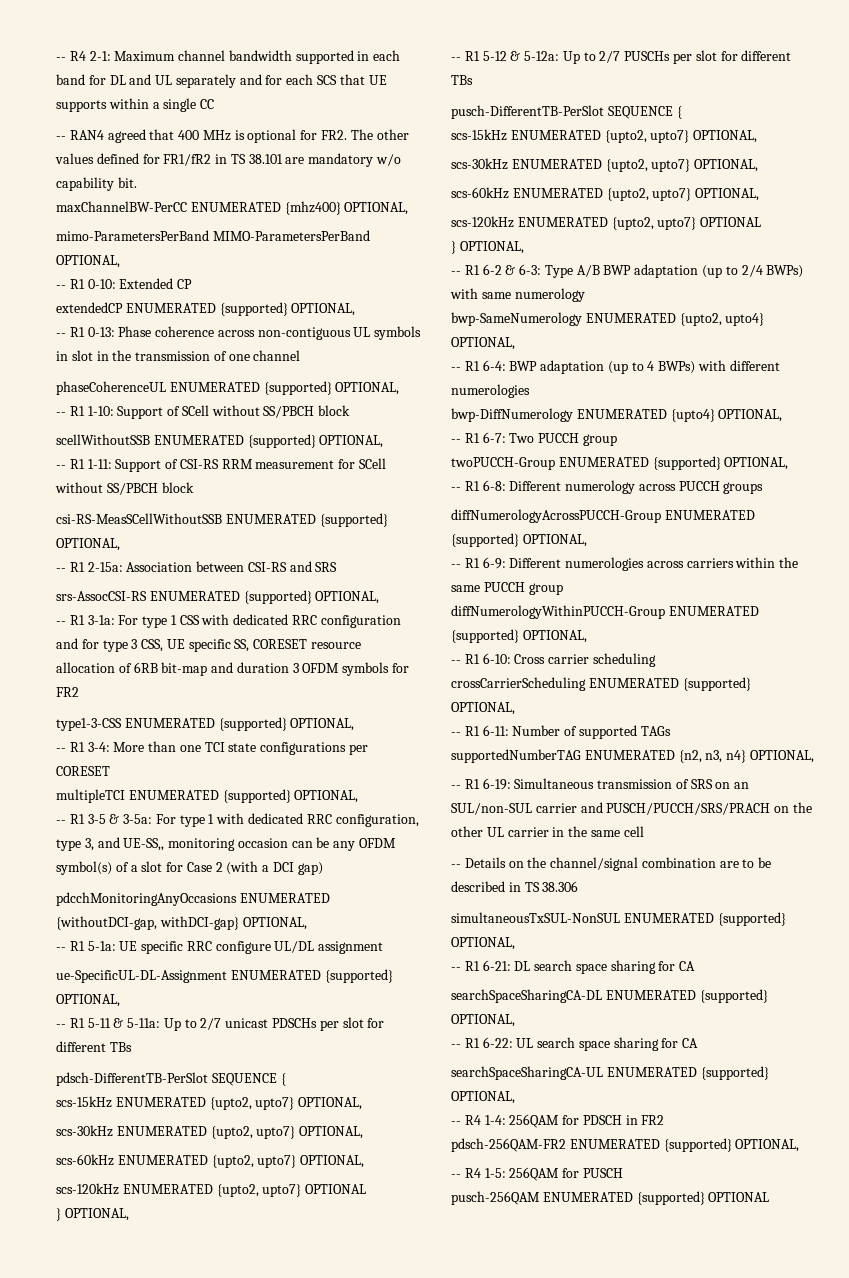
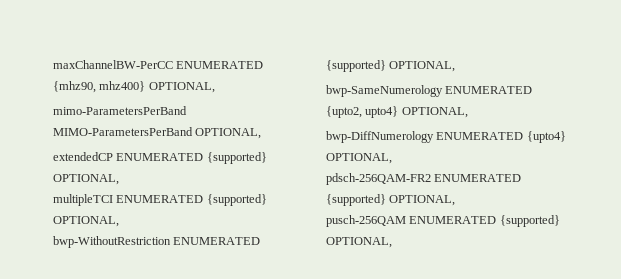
- -- R4 2-1: Maximum channel bandwidth supported in each band for DL and UL separately and for each SCS that UE supports within a single CC
- -- RAN4 agreed that 400 MHz is optional for FR2. The other values defined for FR1/fR2 in TS 38.101 are mandatory w/o capability bit.
- maxChannelBW-PerCC ENUMERATED {mhz400} OPTIONAL,
+ maxChannelBW-PerCC ENUMERATED {mhz90, mhz400} OPTIONAL,
- -- R1 0-10: Extended CP
- -- R1 0-13: Phase coherence across non-contiguous UL symbols in slot in the transmission of one channel
- phaseCoherenceUL ENUMERATED {supported} OPTIONAL,
- -- R1 1-10: Support of SCell without SS/PBCH block
- scellWithoutSSB ENUMERATED {supported} OPTIONAL,
- -- R1 1-11: Support of CSI-RS RRM measurement for SCell without SS/PBCH block
- csi-RS-MeasSCellWithoutSSB ENUMERATED {supported} OPTIONAL,
- -- R1 2-15a: Association between CSI-RS and SRS
- srs-AssocCSI-RS ENUMERATED {supported} OPTIONAL,
- -- R1 3-1a: For type 1 CSS with dedicated RRC configuration and for type 3 CSS, UE specific SS, CORESET resource allocation of 6RB bit-map and duration 3 OFDM symbols for FR2
- type1-3-CSS ENUMERATED {supported} OPTIONAL,
- -- R1 3-4: More than one TCI state configurations per CORESET
  multipleTCI ENUMERATED {supported} OPTIONAL,
- -- R1 3-5 & 3-5a: For type 1 with dedicated RRC configuration, type 3, and UE-SS,, monitoring occasion can be any OFDM symbol(s) of a slot for Case 2 (with a DCI gap)
- pdcchMonitoringAnyOccasions ENUMERATED {withoutDCI-gap, withDCI-gap} OPTIONAL,
- -- R1 5-1a: UE specific RRC configure UL/DL assignment
- ue-SpecificUL-DL-Assignment ENUMERATED {supported} OPTIONAL,
- -- R1 5-11 & 5-11a: Up to 2/7 unicast PDSCHs per slot for different TBs
- pdsch-DifferentTB-PerSlot SEQUENCE {
- scs-15kHz ENUMERATED {upto2, upto7} OPTIONAL,
- scs-30kHz ENUMERATED {upto2, upto7} OPTIONAL,
- scs-60kHz ENUMERATED {upto2, upto7} OPTIONAL,
- scs-120kHz ENUMERATED {upto2, upto7} OPTIONAL
- } OPTIONAL,
- -- R1 5-12 & 5-12a: Up to 2/7 PUSCHs per slot for different TBs
- pusch-DifferentTB-PerSlot SEQUENCE {
- scs-15kHz ENUMERATED {upto2, upto7} OPTIONAL,
- scs-30kHz ENUMERATED {upto2, upto7} OPTIONAL,
- scs-60kHz ENUMERATED {upto2, upto7} OPTIONAL,
- scs-120kHz ENUMERATED {upto2, upto7} OPTIONAL
- } OPTIONAL,
- -- R1 6-2 & 6-3: Type A/B BWP adaptation (up to 2/4 BWPs) with same numerology
+ bwp-WithoutRestriction ENUMERATED {supported} OPTIONAL,
- -- R1 6-4: BWP adaptation (up to 4 BWPs) with different numerologies
  bwp-DiffNumerology ENUMERATED {upto4} OPTIONAL,
- -- R1 6-7: Two PUCCH group
- twoPUCCH-Group ENUMERATED {supported} OPTIONAL,
- -- R1 6-8: Different numerology across PUCCH groups
- diffNumerologyAcrossPUCCH-Group ENUMERATED {supported} OPTIONAL,
- -- R1 6-9: Different numerologies across carriers within the same PUCCH group
- diffNumerologyWithinPUCCH-Group ENUMERATED {supported} OPTIONAL,
- -- R1 6-10: Cross carrier scheduling
- crossCarrierScheduling ENUMERATED {supported} OPTIONAL,
- -- R1 6-11: Number of supported TAGs
- supportedNumberTAG ENUMERATED {n2, n3, n4} OPTIONAL,
- -- R1 6-19: Simultaneous transmission of SRS on an SUL/non-SUL carrier and PUSCH/PUCCH/SRS/PRACH on the other UL carrier in the same cell
- -- Details on the channel/signal combination are to be described in TS 38.306
- simultaneousTxSUL-NonSUL ENUMERATED {supported} OPTIONAL,
- -- R1 6-21: DL search space sharing for CA
- searchSpaceSharingCA-DL ENUMERATED {supported} OPTIONAL,
- -- R1 6-22: UL search space sharing for CA
- searchSpaceSharingCA-UL ENUMERATED {supported} OPTIONAL,
- -- R4 1-4: 256QAM for PDSCH in FR2
  pdsch-256QAM-FR2 ENUMERATED {supported} OPTIONAL,
- -- R4 1-5: 256QAM for PUSCH
- pusch-256QAM ENUMERATED {supported} OPTIONAL
+ pusch-256QAM ENUMERATED {supported} OPTIONAL,

